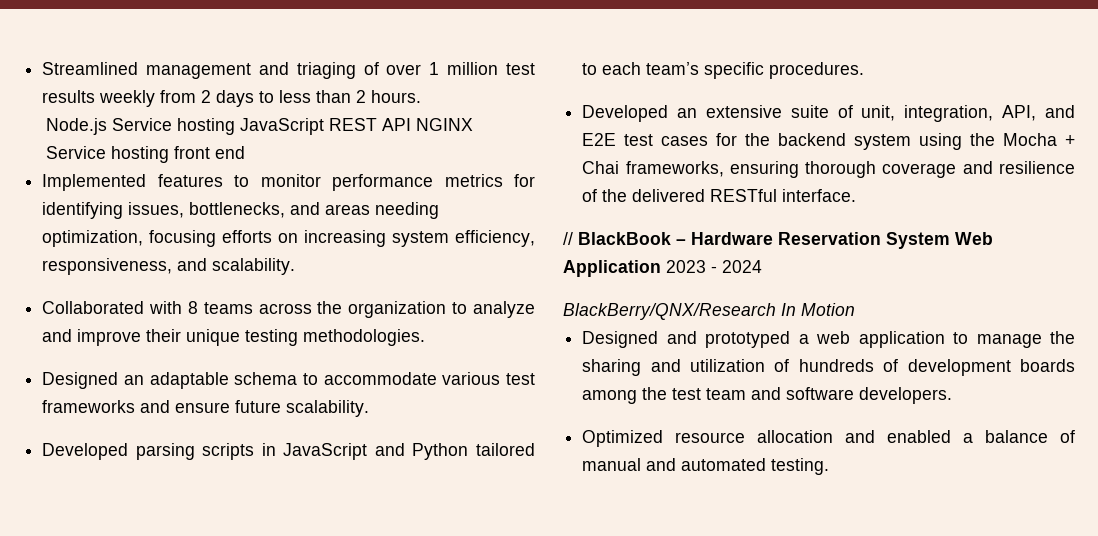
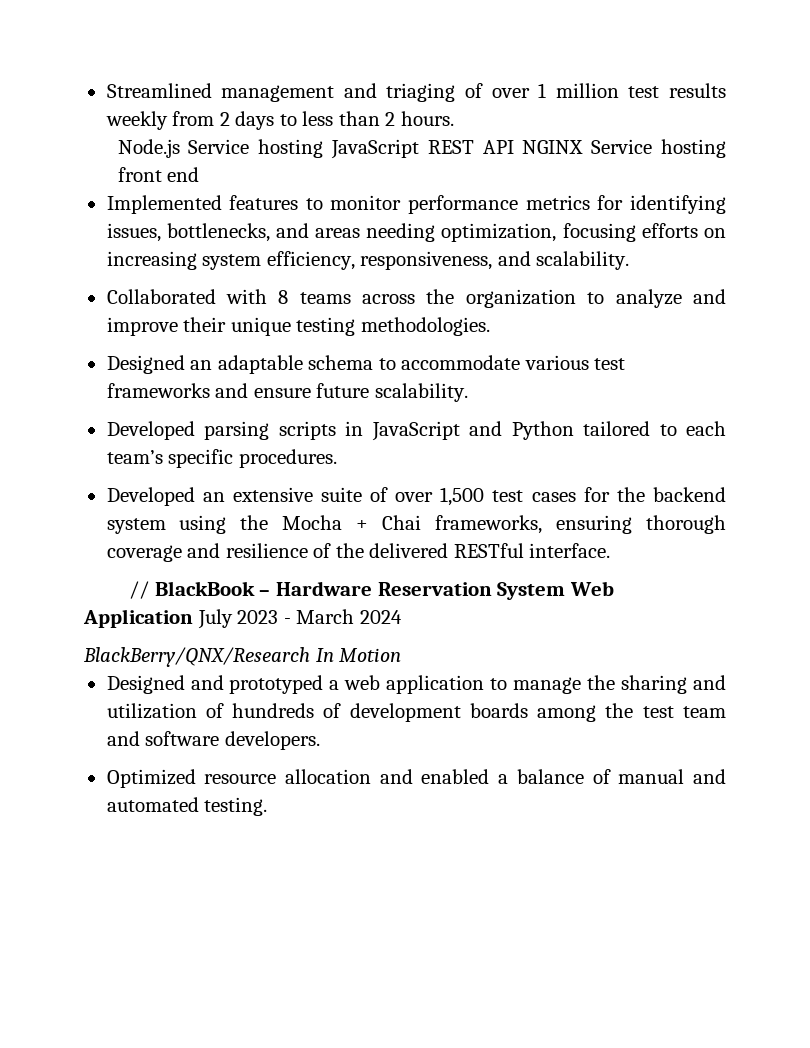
- Developed an extensive suite of unit, integration, API, and E2E test cases for the backend system using the Mocha + Chai frameworks, ensuring thorough coverage and resilience of the delivered RESTful interface.
+ Developed an extensive suite of over 1,500 test cases for the backend system using the Mocha + Chai frameworks, ensuring thorough coverage and resilience of the delivered RESTful interface.
- // BlackBook – Hardware Reservation System Web Application 2023 - 2024
+ // BlackBook – Hardware Reservation System Web Application July 2023 - March 2024

